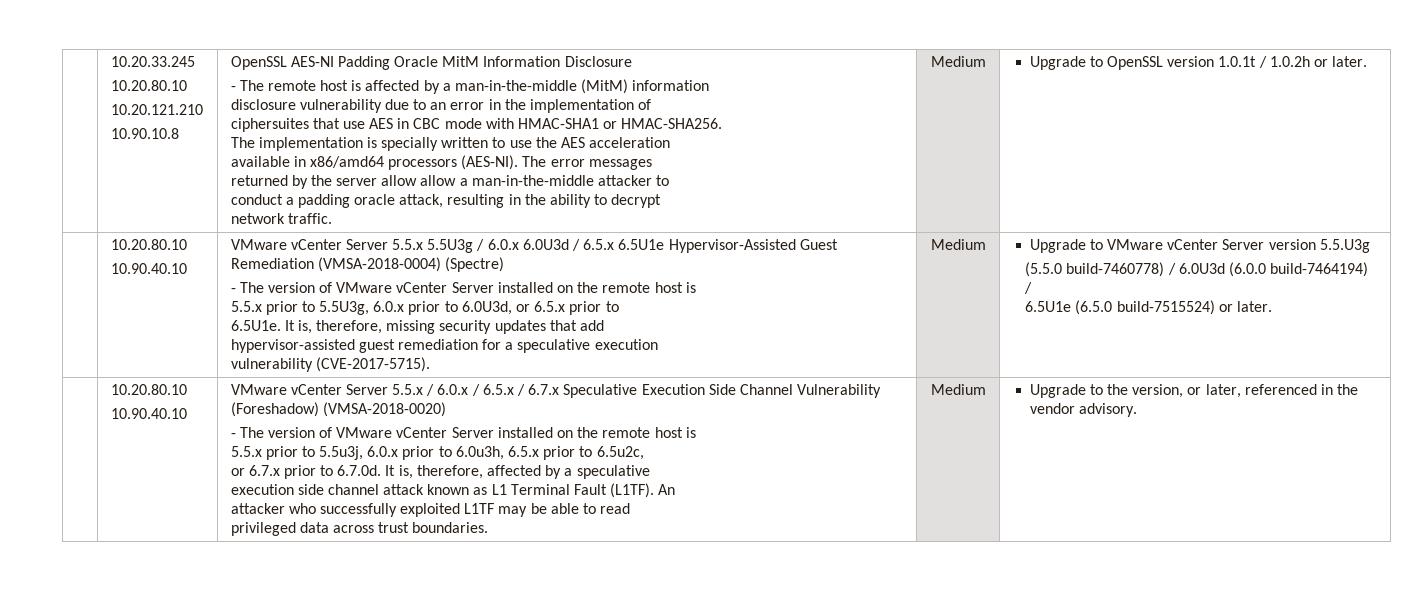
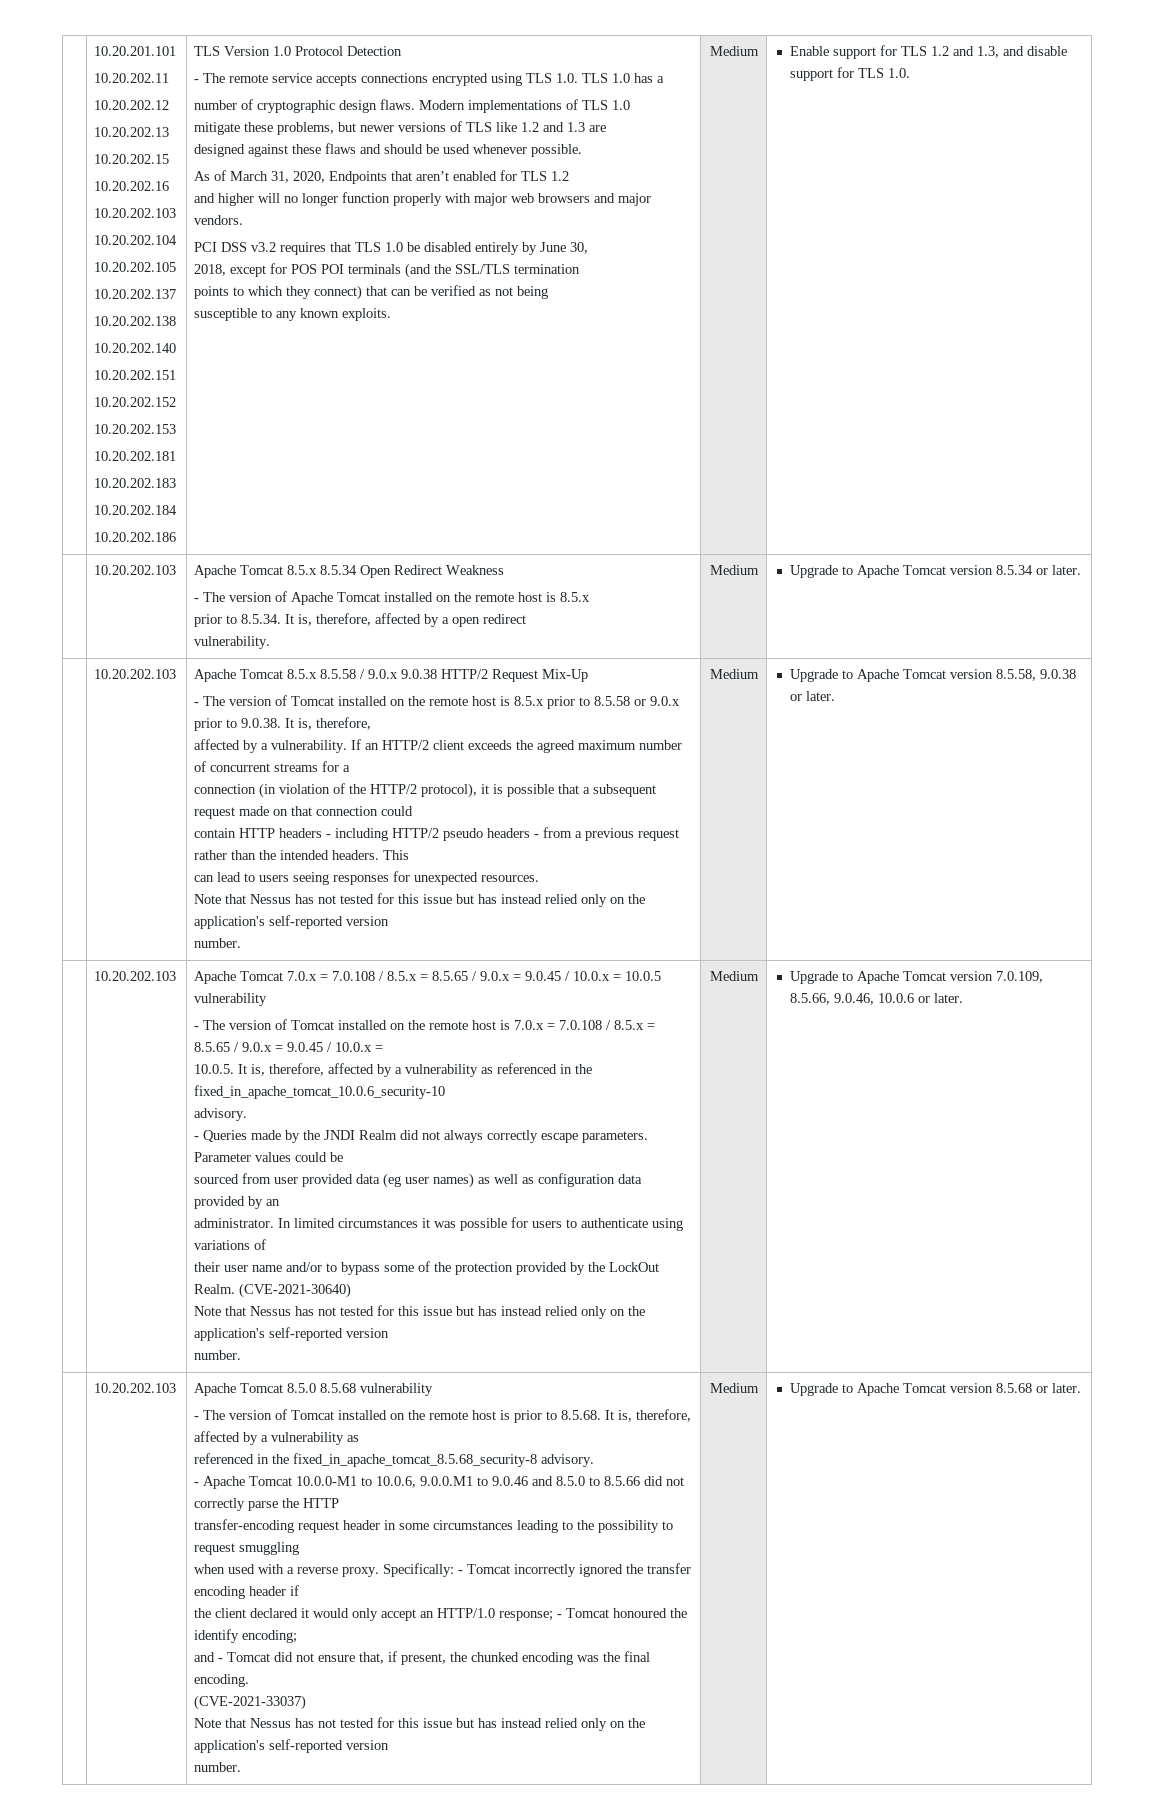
- 10.20.33.245
- 10.20.80.10
- 10.20.121.210
- 10.90.10.8 | OpenSSL AES-NI Padding Oracle MitM Information Disclosure
- - The remote host is affected by a man-in-the-middle (MitM) information
- disclosure vulnerability due to an error in the implementation of
- ciphersuites that use AES in CBC mode with HMAC-SHA1 or HMAC-SHA256.
- The implementation is specially written to use the AES acceleration
- available in x86/amd64 processors (AES-NI). The error messages
- returned by the server allow allow a man-in-the-middle attacker to
- conduct a padding oracle attack, resulting in the ability to decrypt
- network traffic. | Medium | Upgrade to OpenSSL version 1.0.1t / 1.0.2h or later.
- | 10.20.80.10
- 10.90.40.10 | VMware vCenter Server 5.5.x 5.5U3g / 6.0.x 6.0U3d / 6.5.x 6.5U1e Hypervisor-Assisted Guest Remediation (VMSA-2018-0004) (Spectre)
- - The version of VMware vCenter Server installed on the remote host is
- 5.5.x prior to 5.5U3g, 6.0.x prior to 6.0U3d, or 6.5.x prior to
- 6.5U1e. It is, therefore, missing security updates that add
- hypervisor-assisted guest remediation for a speculative execution
- vulnerability (CVE-2017-5715). | Medium | Upgrade to VMware vCenter Server version 5.5.U3g
- (5.5.0 build-7460778) / 6.0U3d (6.0.0 build-7464194) /
- 6.5U1e (6.5.0 build-7515524) or later.
- | 10.20.80.10
- 10.90.40.10 | VMware vCenter Server 5.5.x / 6.0.x / 6.5.x / 6.7.x Speculative Execution Side Channel Vulnerability (Foreshadow) (VMSA-2018-0020)
- - The version of VMware vCenter Server installed on the remote host is
- 5.5.x prior to 5.5u3j, 6.0.x prior to 6.0u3h, 6.5.x prior to 6.5u2c,
- or 6.7.x prior to 6.7.0d. It is, therefore, affected by a speculative
- execution side channel attack known as L1 Terminal Fault (L1TF). An
- attacker who successfully exploited L1TF may be able to read
- privileged data across trust boundaries. | Medium | Upgrade to the version, or later, referenced in the vendor advisory.
+ 10.20.201.101
+ 10.20.202.11
+ 10.20.202.12
+ 10.20.202.13
+ 10.20.202.15
+ 10.20.202.16
+ 10.20.202.103
+ 10.20.202.104
+ 10.20.202.105
+ 10.20.202.137
+ 10.20.202.138
+ 10.20.202.140
+ 10.20.202.151
+ 10.20.202.152
+ 10.20.202.153
+ 10.20.202.181
+ 10.20.202.183
+ 10.20.202.184
+ 10.20.202.186 | TLS Version 1.0 Protocol Detection
+ - The remote service accepts connections encrypted using TLS 1.0. TLS 1.0 has a
+ number of cryptographic design flaws. Modern implementations of TLS 1.0
+ mitigate these problems, but newer versions of TLS like 1.2 and 1.3 are
+ designed against these flaws and should be used whenever possible.
+ As of March 31, 2020, Endpoints that aren’t enabled for TLS 1.2
+ and higher will no longer function properly with major web browsers and major vendors.
+ PCI DSS v3.2 requires that TLS 1.0 be disabled entirely by June 30,
+ 2018, except for POS POI terminals (and the SSL/TLS termination
+ points to which they connect) that can be verified as not being
+ susceptible to any known exploits. | Medium | Enable support for TLS 1.2 and 1.3, and disable support for TLS 1.0.
+ | 10.20.202.103 | Apache Tomcat 8.5.x 8.5.34 Open Redirect Weakness
+ - The version of Apache Tomcat installed on the remote host is 8.5.x
+ prior to 8.5.34. It is, therefore, affected by a open redirect
+ vulnerability. | Medium | Upgrade to Apache Tomcat version 8.5.34 or later.
+ | 10.20.202.103 | Apache Tomcat 8.5.x 8.5.58 / 9.0.x 9.0.38 HTTP/2 Request Mix-Up
+ - The version of Tomcat installed on the remote host is 8.5.x prior to 8.5.58 or 9.0.x prior to 9.0.38. It is, therefore,
+ affected by a vulnerability. If an HTTP/2 client exceeds the agreed maximum number of concurrent streams for a
+ connection (in violation of the HTTP/2 protocol), it is possible that a subsequent request made on that connection could
+ contain HTTP headers - including HTTP/2 pseudo headers - from a previous request rather than the intended headers. This
+ can lead to users seeing responses for unexpected resources.
+ Note that Nessus has not tested for this issue but has instead relied only on the application's self-reported version
+ number. | Medium | Upgrade to Apache Tomcat version 8.5.58, 9.0.38 or later.
+ | 10.20.202.103 | Apache Tomcat 7.0.x = 7.0.108 / 8.5.x = 8.5.65 / 9.0.x = 9.0.45 / 10.0.x = 10.0.5 vulnerability
+ - The version of Tomcat installed on the remote host is 7.0.x = 7.0.108 / 8.5.x = 8.5.65 / 9.0.x = 9.0.45 / 10.0.x =
+ 10.0.5. It is, therefore, affected by a vulnerability as referenced in the fixed_in_apache_tomcat_10.0.6_security-10
+ advisory.
+ - Queries made by the JNDI Realm did not always correctly escape parameters. Parameter values could be
+ sourced from user provided data (eg user names) as well as configuration data provided by an
+ administrator. In limited circumstances it was possible for users to authenticate using variations of
+ their user name and/or to bypass some of the protection provided by the LockOut Realm. (CVE-2021-30640)
+ Note that Nessus has not tested for this issue but has instead relied only on the application's self-reported version
+ number. | Medium | Upgrade to Apache Tomcat version 7.0.109, 8.5.66, 9.0.46, 10.0.6 or later.
+ | 10.20.202.103 | Apache Tomcat 8.5.0 8.5.68 vulnerability
+ - The version of Tomcat installed on the remote host is prior to 8.5.68. It is, therefore, affected by a vulnerability as
+ referenced in the fixed_in_apache_tomcat_8.5.68_security-8 advisory.
+ - Apache Tomcat 10.0.0-M1 to 10.0.6, 9.0.0.M1 to 9.0.46 and 8.5.0 to 8.5.66 did not correctly parse the HTTP
+ transfer-encoding request header in some circumstances leading to the possibility to request smuggling
+ when used with a reverse proxy. Specifically: - Tomcat incorrectly ignored the transfer encoding header if
+ the client declared it would only accept an HTTP/1.0 response; - Tomcat honoured the identify encoding;
+ and - Tomcat did not ensure that, if present, the chunked encoding was the final encoding.
+ (CVE-2021-33037)
+ Note that Nessus has not tested for this issue but has instead relied only on the application's self-reported version
+ number. | Medium | Upgrade to Apache Tomcat version 8.5.68 or later.

